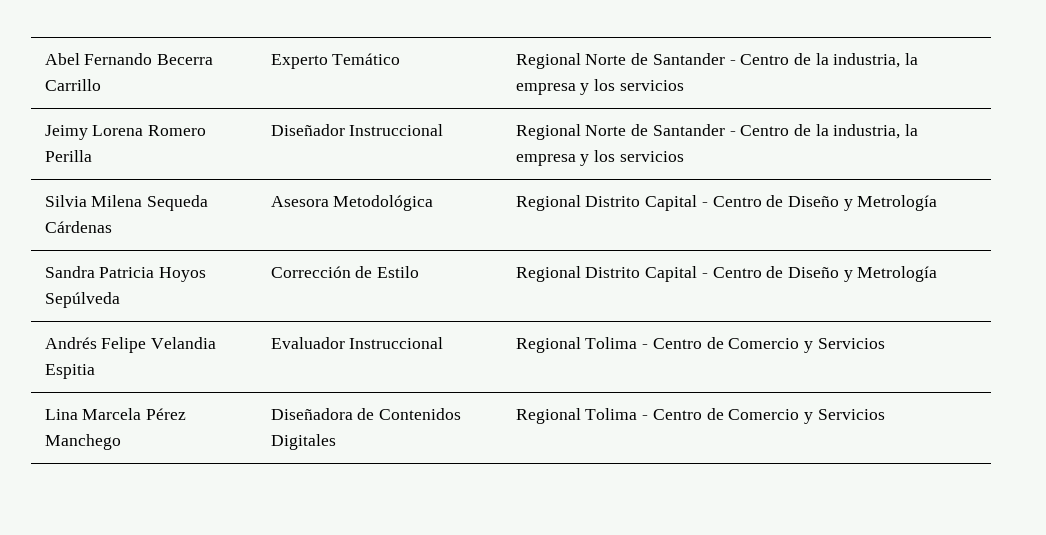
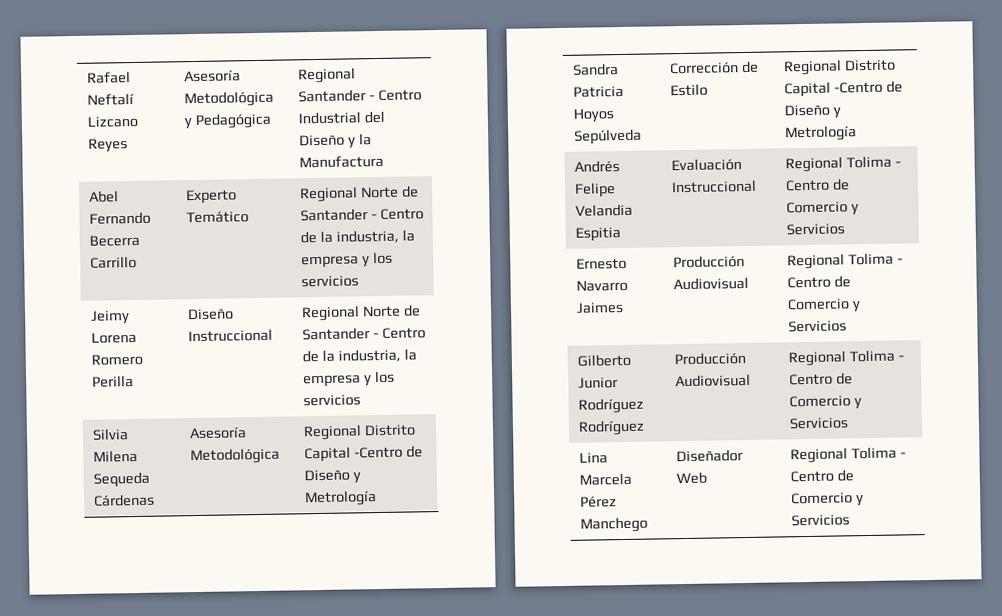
+ Rafael Neftalí Lizcano Reyes | Asesoría Metodológica y Pedagógica | Regional Santander - Centro Industrial del Diseño y la Manufactura
- Jeimy Lorena Romero Perilla | Diseñador Instruccional | Regional Norte de Santander - Centro de la industria, la empresa y los servicios
+ Jeimy Lorena Romero Perilla | Diseño Instruccional | Regional Norte de Santander - Centro de la industria, la empresa y los servicios
- Silvia Milena Sequeda Cárdenas | Asesora Metodológica | Regional Distrito Capital - Centro de Diseño y Metrología
+ Silvia Milena Sequeda Cárdenas | Asesoría Metodológica | Regional Distrito Capital -Centro de Diseño y Metrología
- Sandra Patricia Hoyos Sepúlveda | Corrección de Estilo | Regional Distrito Capital - Centro de Diseño y Metrología
+ Sandra Patricia Hoyos Sepúlveda | Corrección de Estilo | Regional Distrito Capital -Centro de Diseño y Metrología
- Andrés Felipe Velandia Espitia | Evaluador Instruccional | Regional Tolima - Centro de Comercio y Servicios
+ Andrés Felipe Velandia Espitia | Evaluación Instruccional | Regional Tolima - Centro de Comercio y Servicios
+ Ernesto Navarro Jaimes | Producción Audiovisual | Regional Tolima - Centro de Comercio y Servicios
+ Gilberto Junior Rodríguez Rodríguez | Producción Audiovisual | Regional Tolima - Centro de Comercio y Servicios
- Lina Marcela Pérez Manchego | Diseñadora de Contenidos Digitales | Regional Tolima - Centro de Comercio y Servicios
+ Lina Marcela Pérez Manchego | Diseñador Web | Regional Tolima - Centro de Comercio y Servicios

